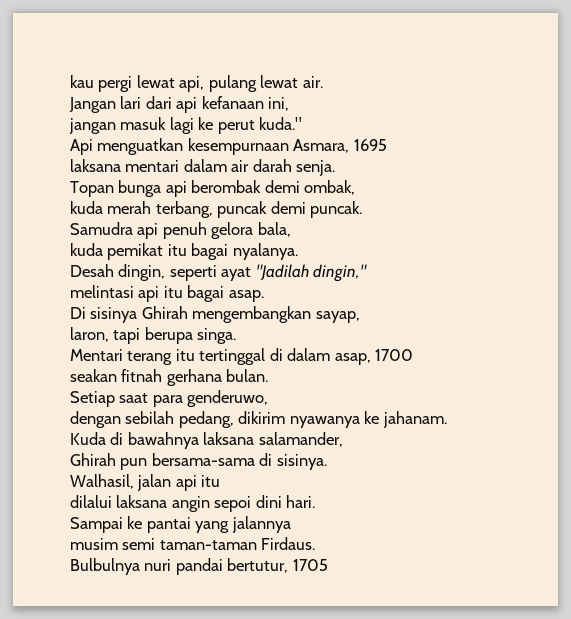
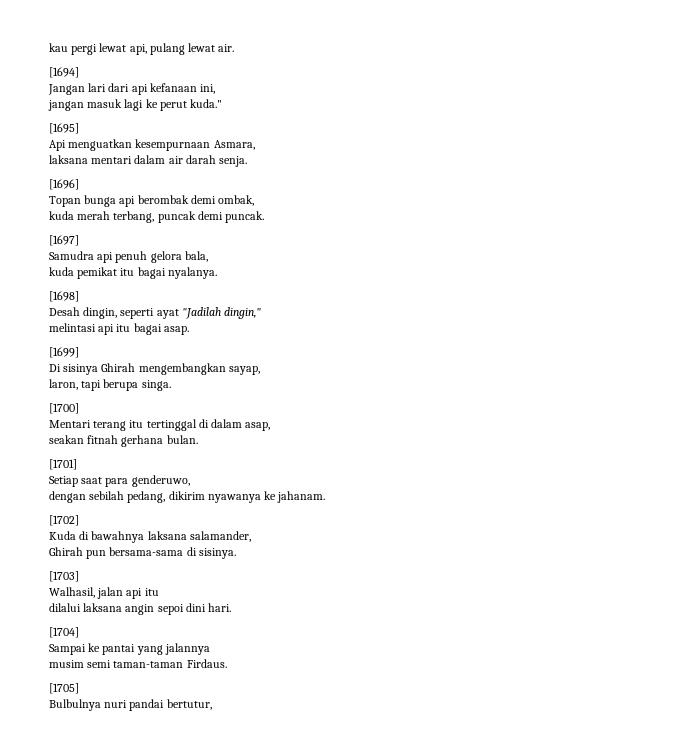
+ [1694]
+ [1695]
- Api menguatkan kesempurnaan Asmara, 1695
+ Api menguatkan kesempurnaan Asmara,
+ [1696]
+ [1697]
+ [1698]
+ [1699]
+ [1700]
- Mentari terang itu tertinggal di dalam asap, 1700
+ Mentari terang itu tertinggal di dalam asap,
+ [1701]
+ [1702]
+ [1703]
+ [1704]
+ [1705]
- Bulbulnya nuri pandai bertutur, 1705
+ Bulbulnya nuri pandai bertutur,

